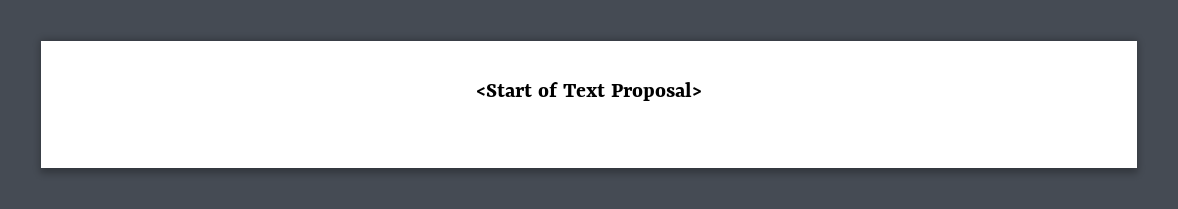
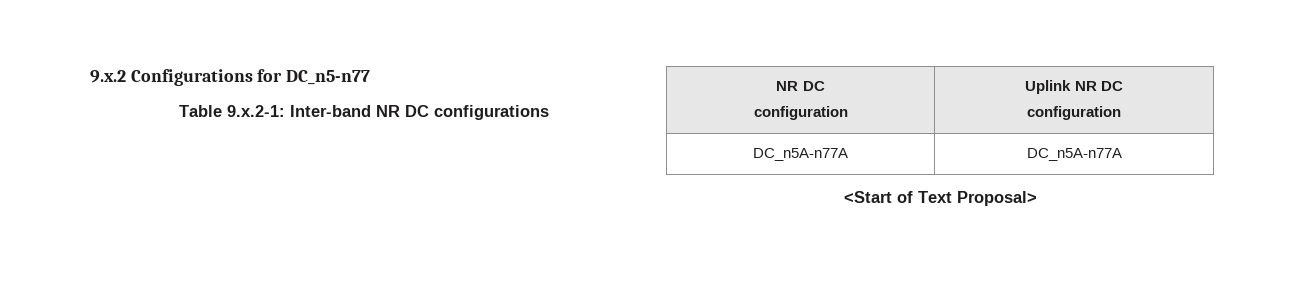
+ 9.x.2 Configurations for DC_n5-n77
+ Table 9.x.2-1: Inter-band NR DC configurations
+ NR DC
+ configuration | Uplink NR DC
+ configuration
+ DC_n5A-n77A | DC_n5A-n77A

